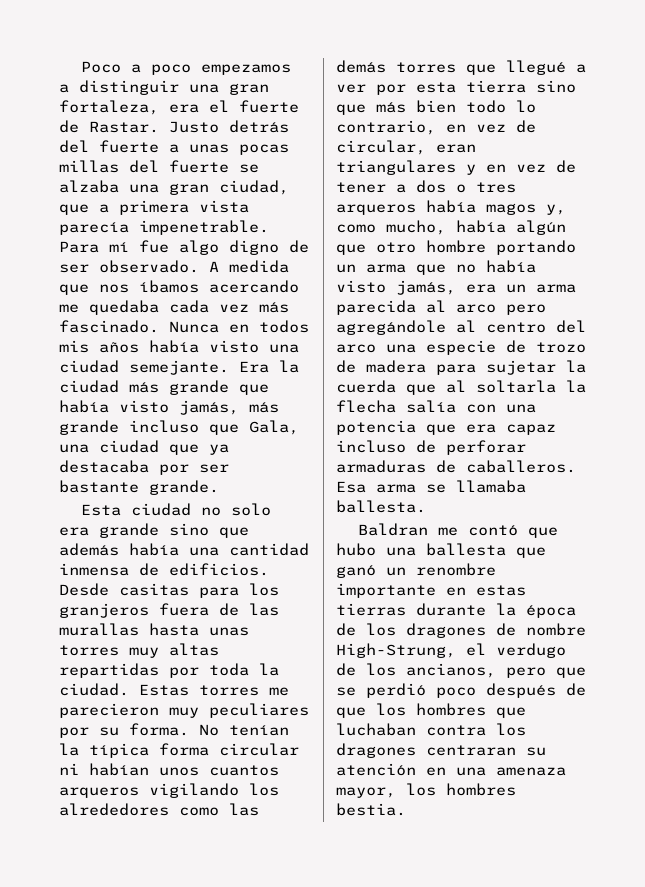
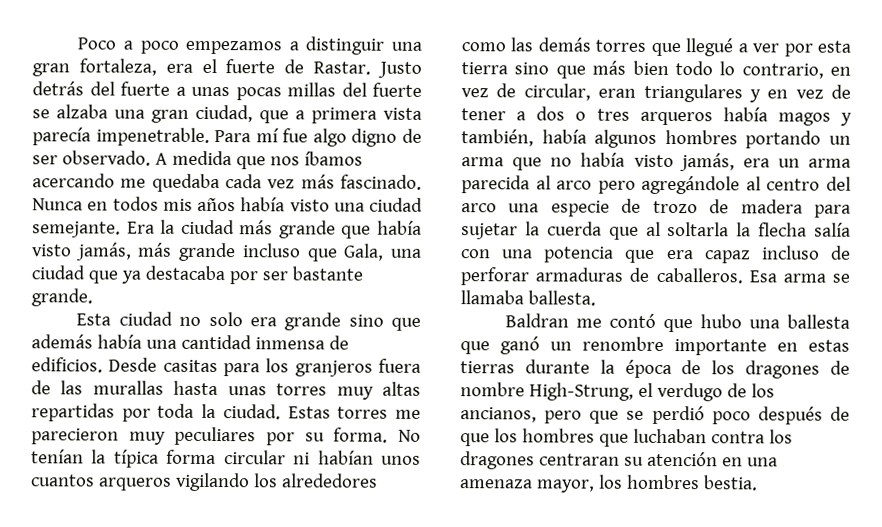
- No tenían la típica forma circular ni habían unos cuantos arqueros vigilando los alrededores como las demás torres que llegué a ver por esta tierra sino que más bien todo lo contrario, en vez de circular, eran triangulares y en vez de tener a dos o tres arqueros había magos y, como mucho, había algún que otro hombre portando un arma que no había visto jamás, era un arma parecida al arco pero agregándole al centro del arco una especie de trozo de madera para sujetar la cuerda que al soltarla la flecha salía con una potencia que era capaz incluso de perforar armaduras de caballeros.
+ No tenían la típica forma circular ni habían unos cuantos arqueros vigilando los alrededores como las demás torres que llegué a ver por esta tierra sino que más bien todo lo contrario, en vez de circular, eran triangulares y en vez de tener a dos o tres arqueros había magos y también, había algunos hombres portando un arma que no había visto jamás, era un arma parecida al arco pero agregándole al centro del arco una especie de trozo de madera para sujetar la cuerda que al soltarla la flecha salía con una potencia que era capaz incluso de perforar armaduras de caballeros.

